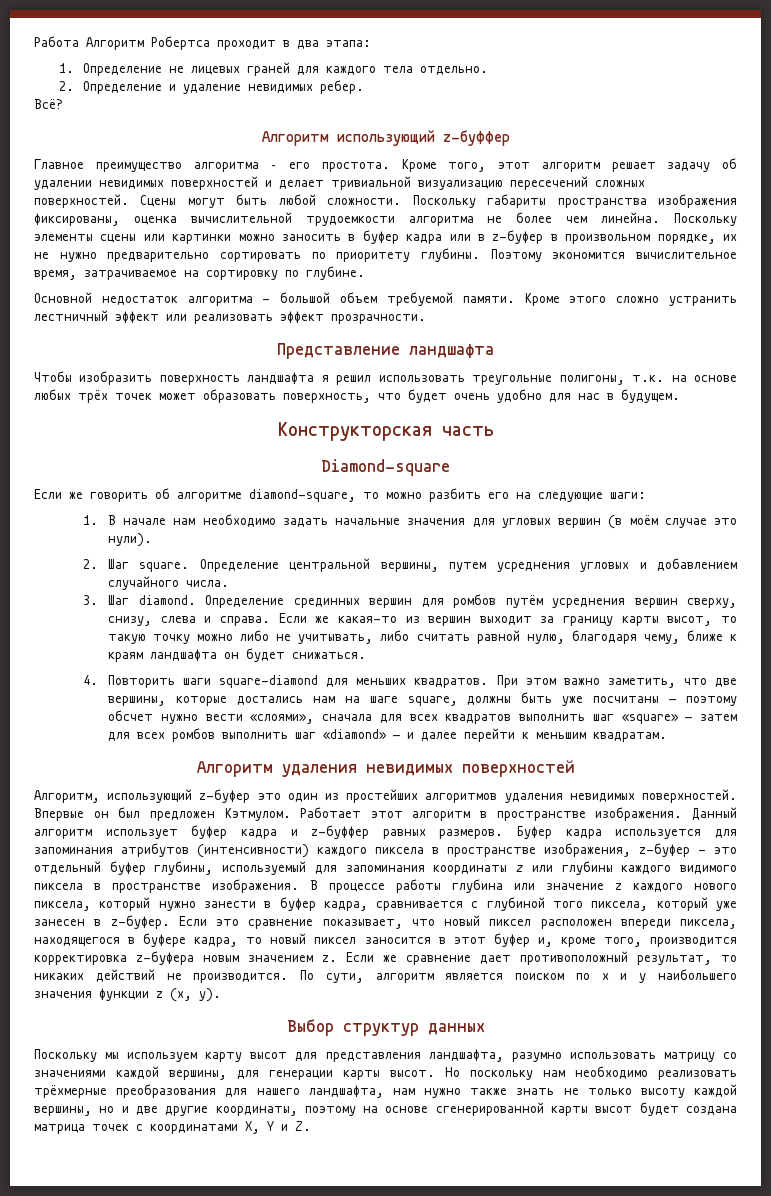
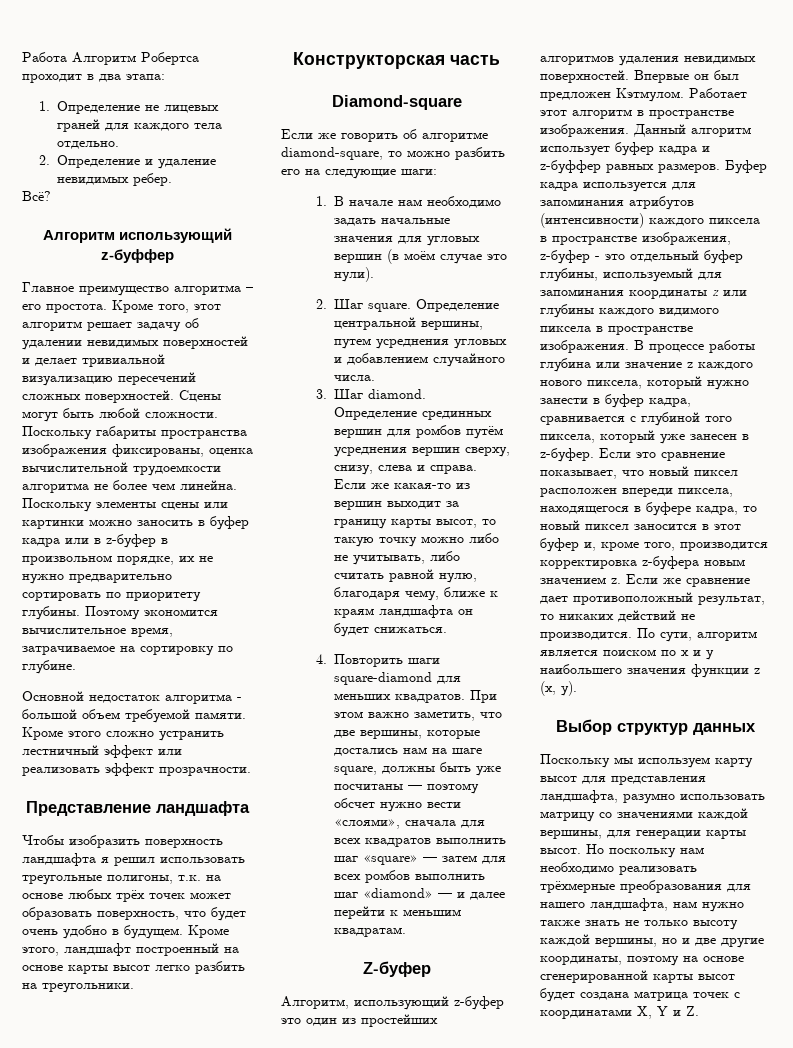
- Чтобы изобразить поверхность ландшафта я решил использовать треугольные полигоны, т.к. на основе любых трёх точек может образовать поверхность, что будет очень удобно для нас в будущем.
+ Чтобы изобразить поверхность ландшафта я решил использовать треугольные полигоны, т.к. на основе любых трёх точек может образовать поверхность, что будет очень удобно в будущем. Кроме этого, ландшафт построенный на основе карты высот легко разбить на треугольники.
- Алгоритм удаления невидимых поверхностей
+ Z-буфер

